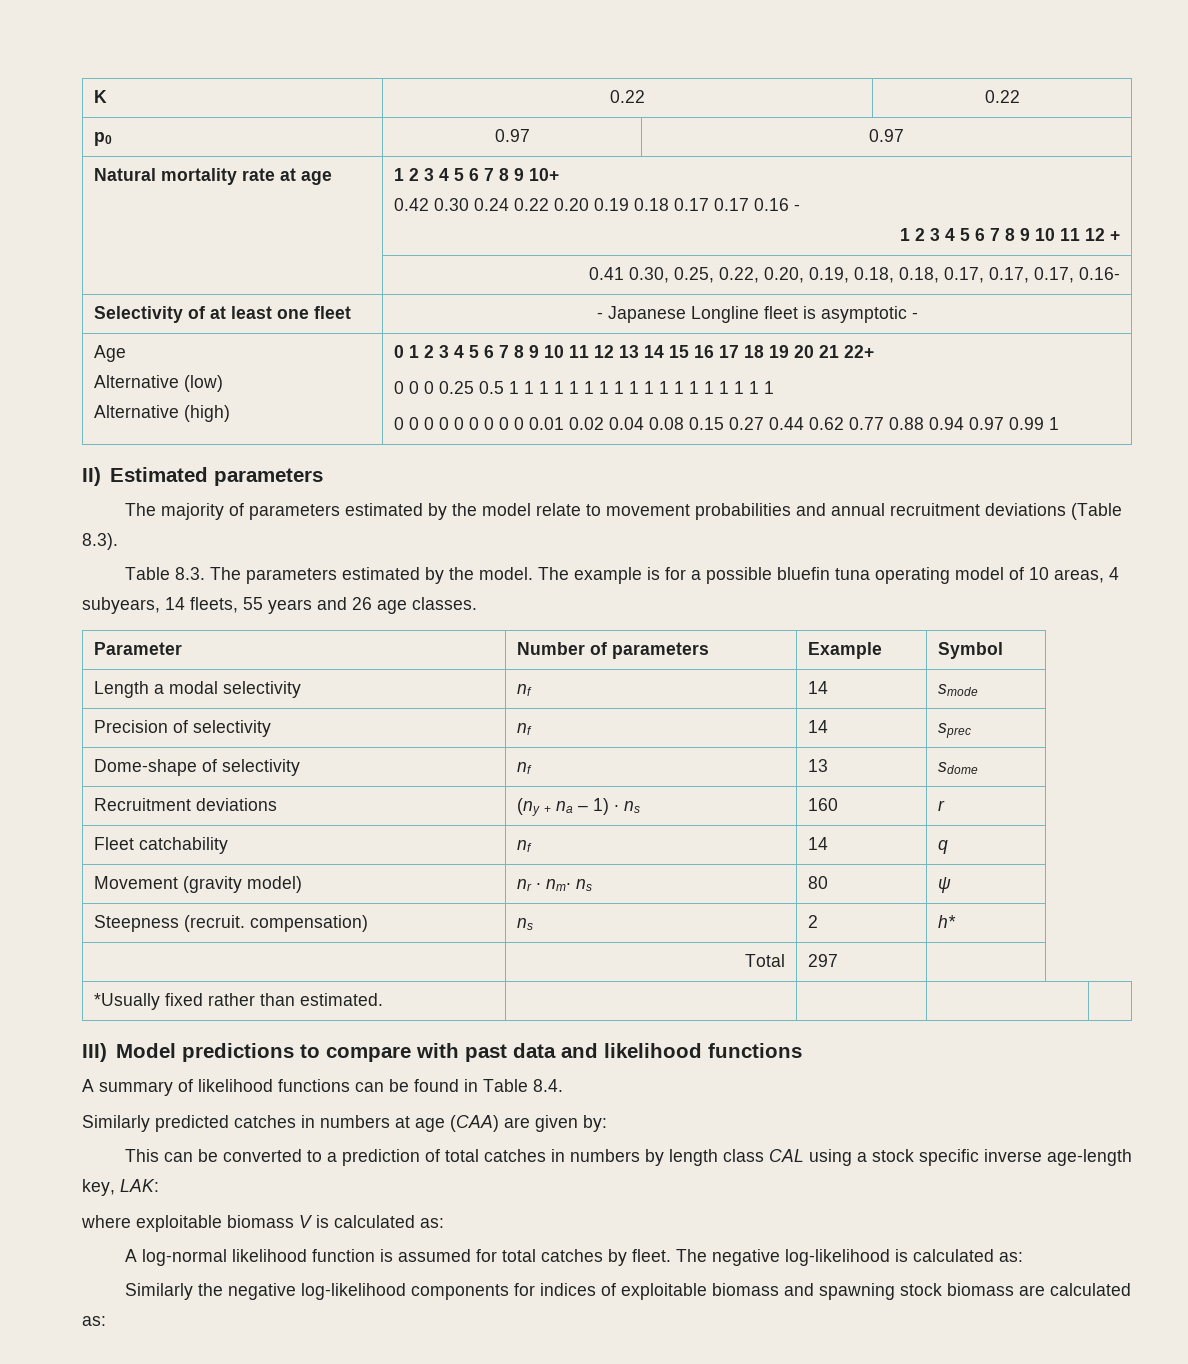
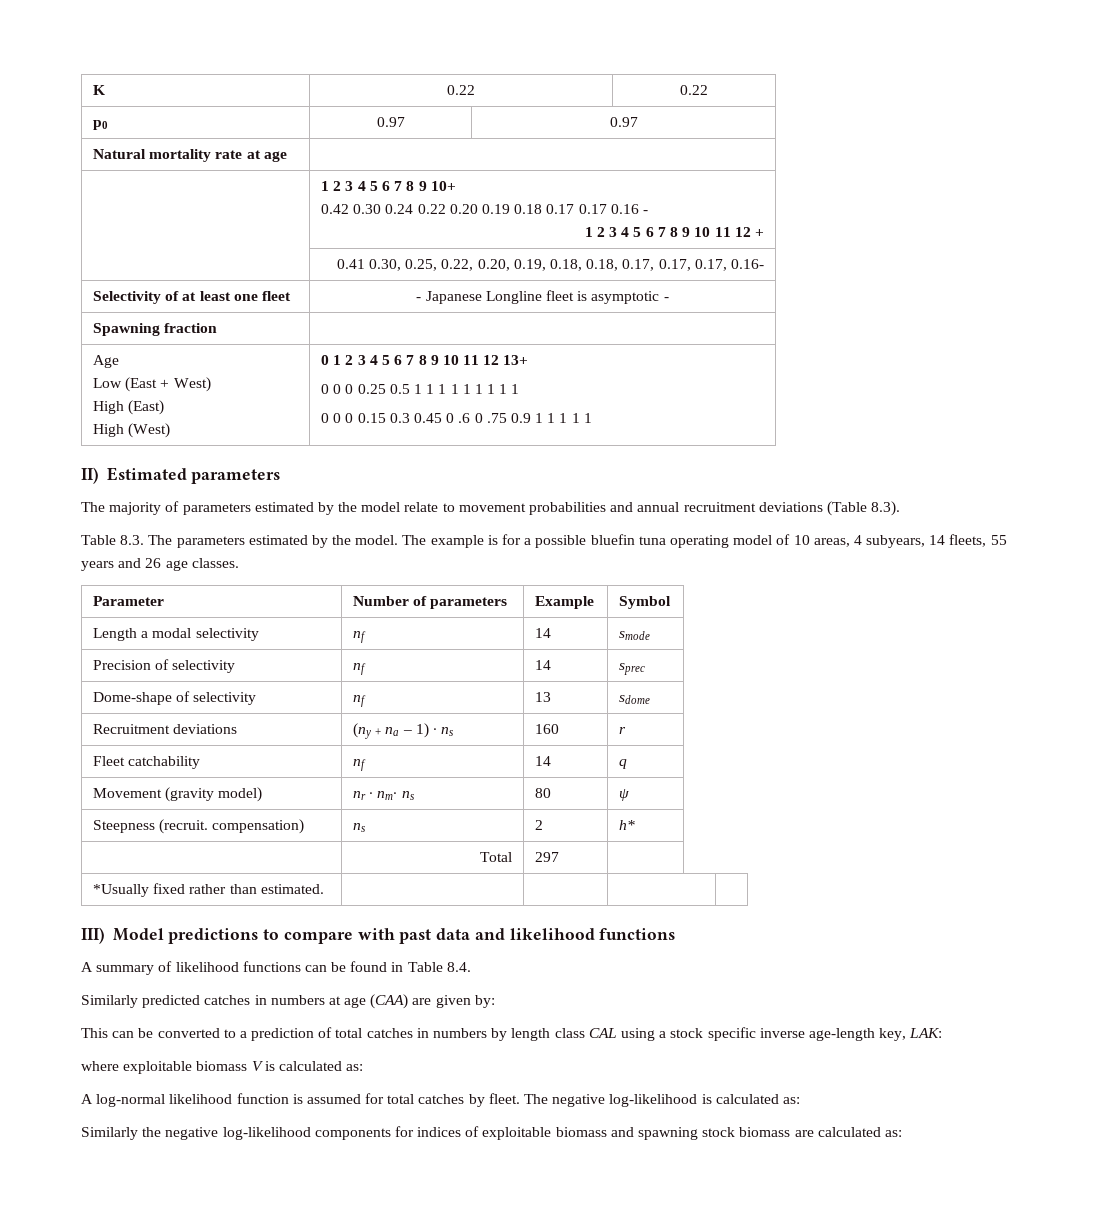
- Natural mortality rate at age | 1 2 3 4 5 6 7 8 9 10+
+ Natural mortality rate at age |
+ | 1 2 3 4 5 6 7 8 9 10+
+ Spawning fraction |
- Alternative (low)
- Alternative (high)
+ Low (East + West)
+ High (East)
+ High (West)
- 0 1 2 3 4 5 6 7 8 9 10 11 12 13 14 15 16 17 18 19 20 21 22+
+ 0 1 2 3 4 5 6 7 8 9 10 11 12 13+
- 0 0 0 0.25 0.5 1 1 1 1 1 1 1 1 1 1 1 1 1 1 1 1 1 1
- 0 0 0 0 0 0 0 0 0 0.01 0.02 0.04 0.08 0.15 0.27 0.44 0.62 0.77 0.88 0.94 0.97 0.99 1
+ 0 0 0 0.25 0.5 1 1 1 1 1 1 1 1 1
+ 0 0 0 0.15 0.3 0.45 0 .6 0 .75 0.9 1 1 1 1 1

